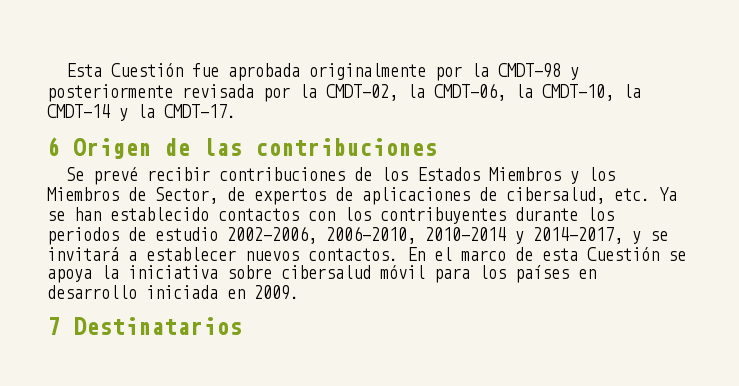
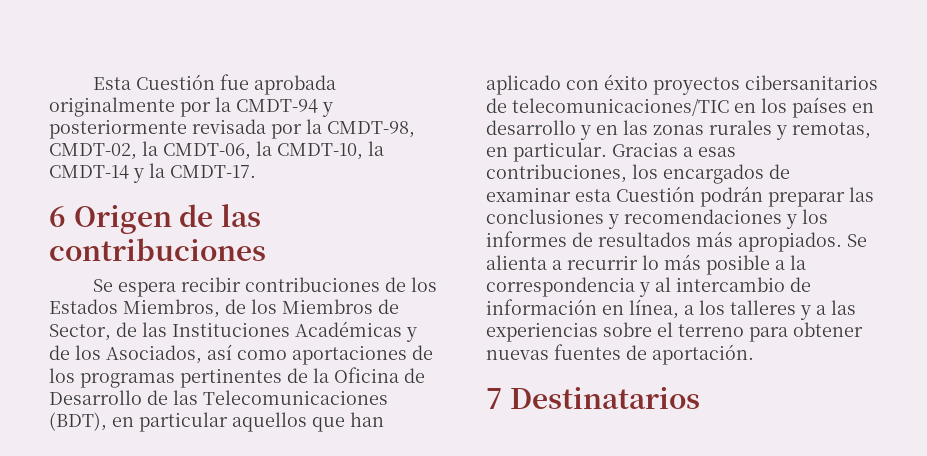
- Esta Cuestión fue aprobada originalmente por la CMDT-98 y posteriormente revisada por la CMDT-02, la CMDT-06, la CMDT-10, la CMDT-14 y la CMDT-17.
+ Esta Cuestión fue aprobada originalmente por la CMDT-94 y posteriormente revisada por la CMDT-98, CMDT-02, la CMDT-06, la CMDT-10, la CMDT-14 y la CMDT-17.
- Se prevé recibir contribuciones de los Estados Miembros y los Miembros de Sector, de expertos de aplicaciones de cibersalud, etc. Ya se han establecido contactos con los contribuyentes durante los periodos de estudio 2002-2006, 2006-2010, 2010-2014 y 2014-2017, y se invitará a establecer nuevos contactos. En el marco de esta Cuestión se apoya la iniciativa sobre cibersalud móvil para los países en desarrollo iniciada en 2009.
+ Se espera recibir contribuciones de los Estados Miembros, de los Miembros de Sector, de las Instituciones Académicas y de los Asociados, así como aportaciones de los programas pertinentes de la Oficina de Desarrollo de las Telecomunicaciones (BDT), en particular aquellos que han aplicado con éxito proyectos cibersanitarios de telecomunicaciones/TIC en los países en desarrollo y en las zonas rurales y remotas, en particular. Gracias a esas contribuciones, los encargados de examinar esta Cuestión podrán preparar las conclusiones y recomendaciones y los informes de resultados más apropiados. Se alienta a recurrir lo más posible a la correspondencia y al intercambio de información en línea, a los talleres y a las experiencias sobre el terreno para obtener nuevas fuentes de aportación.

